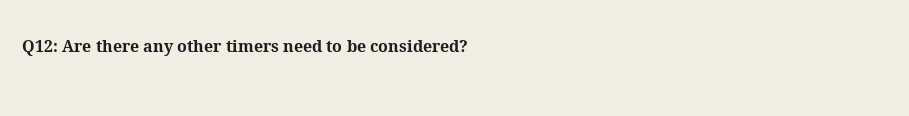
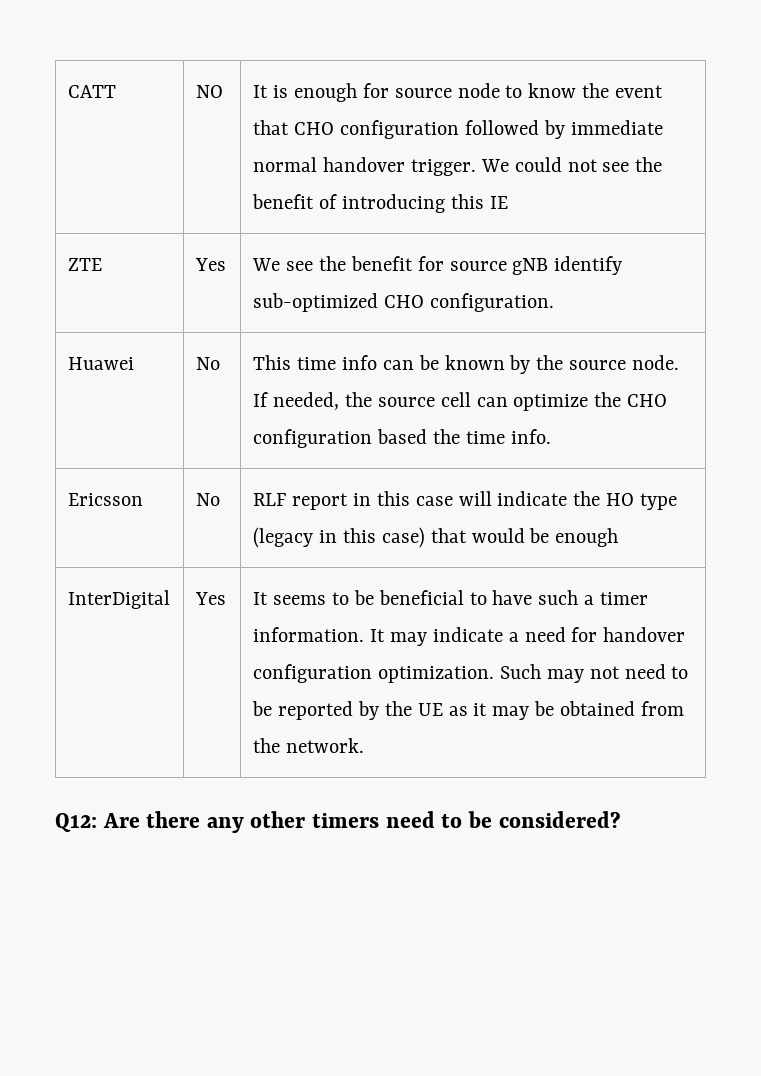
+ CATT | NO | It is enough for source node to know the event that CHO configuration followed by immediate normal handover trigger. We could not see the benefit of introducing this IE
+ ZTE | Yes | We see the benefit for source gNB identify sub-optimized CHO configuration.
+ Huawei | No | This time info can be known by the source node. If needed, the source cell can optimize the CHO configuration based the time info.
+ Ericsson | No | RLF report in this case will indicate the HO type (legacy in this case) that would be enough
+ InterDigital | Yes | It seems to be beneficial to have such a timer information. It may indicate a need for handover configuration optimization. Such may not need to be reported by the UE as it may be obtained from the network.

